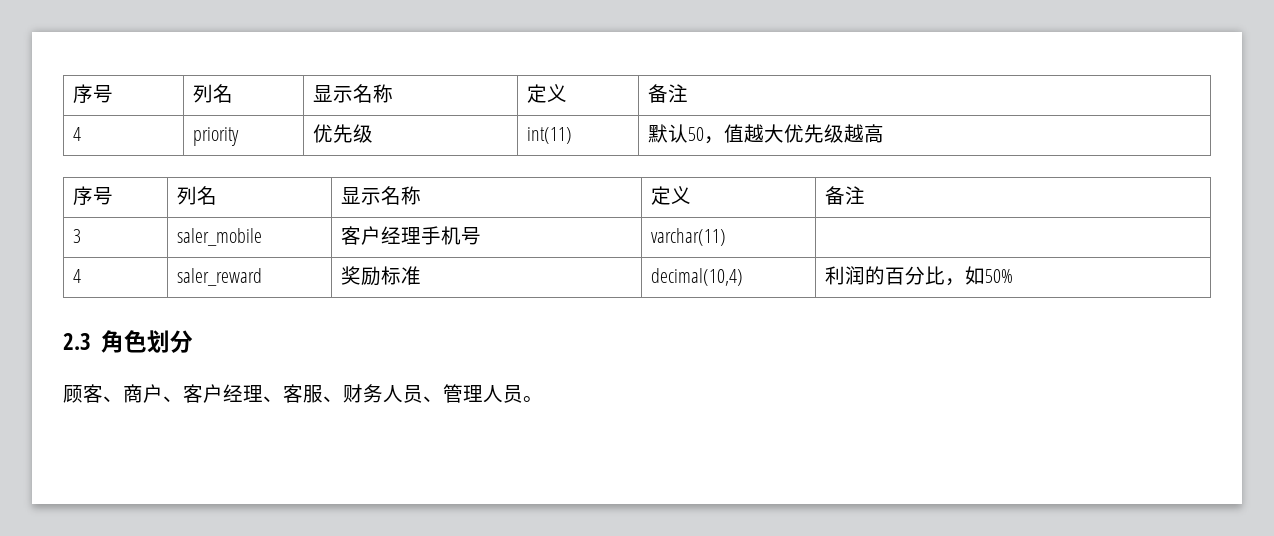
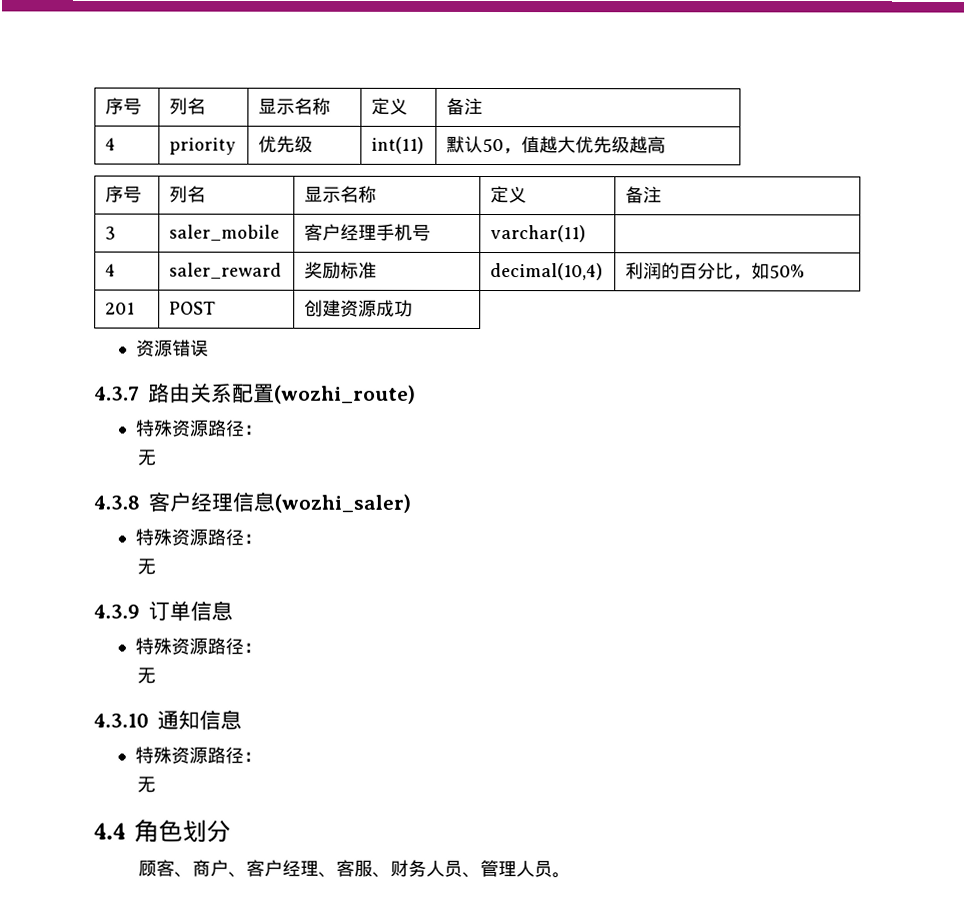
- 2.3角色划分
+ 201 | POST | 创建资源成功
+ 资源错误
+ 4.3.7路由关系配置(wozhi_route)
+ 特殊资源路径：
+ 无
+ 4.3.8客户经理信息(wozhi_saler)
+ 特殊资源路径：
+ 无
+ 4.3.9订单信息
+ 特殊资源路径：
+ 无
+ 4.3.10通知信息
+ 特殊资源路径：
+ 无
+ 4.4角色划分

